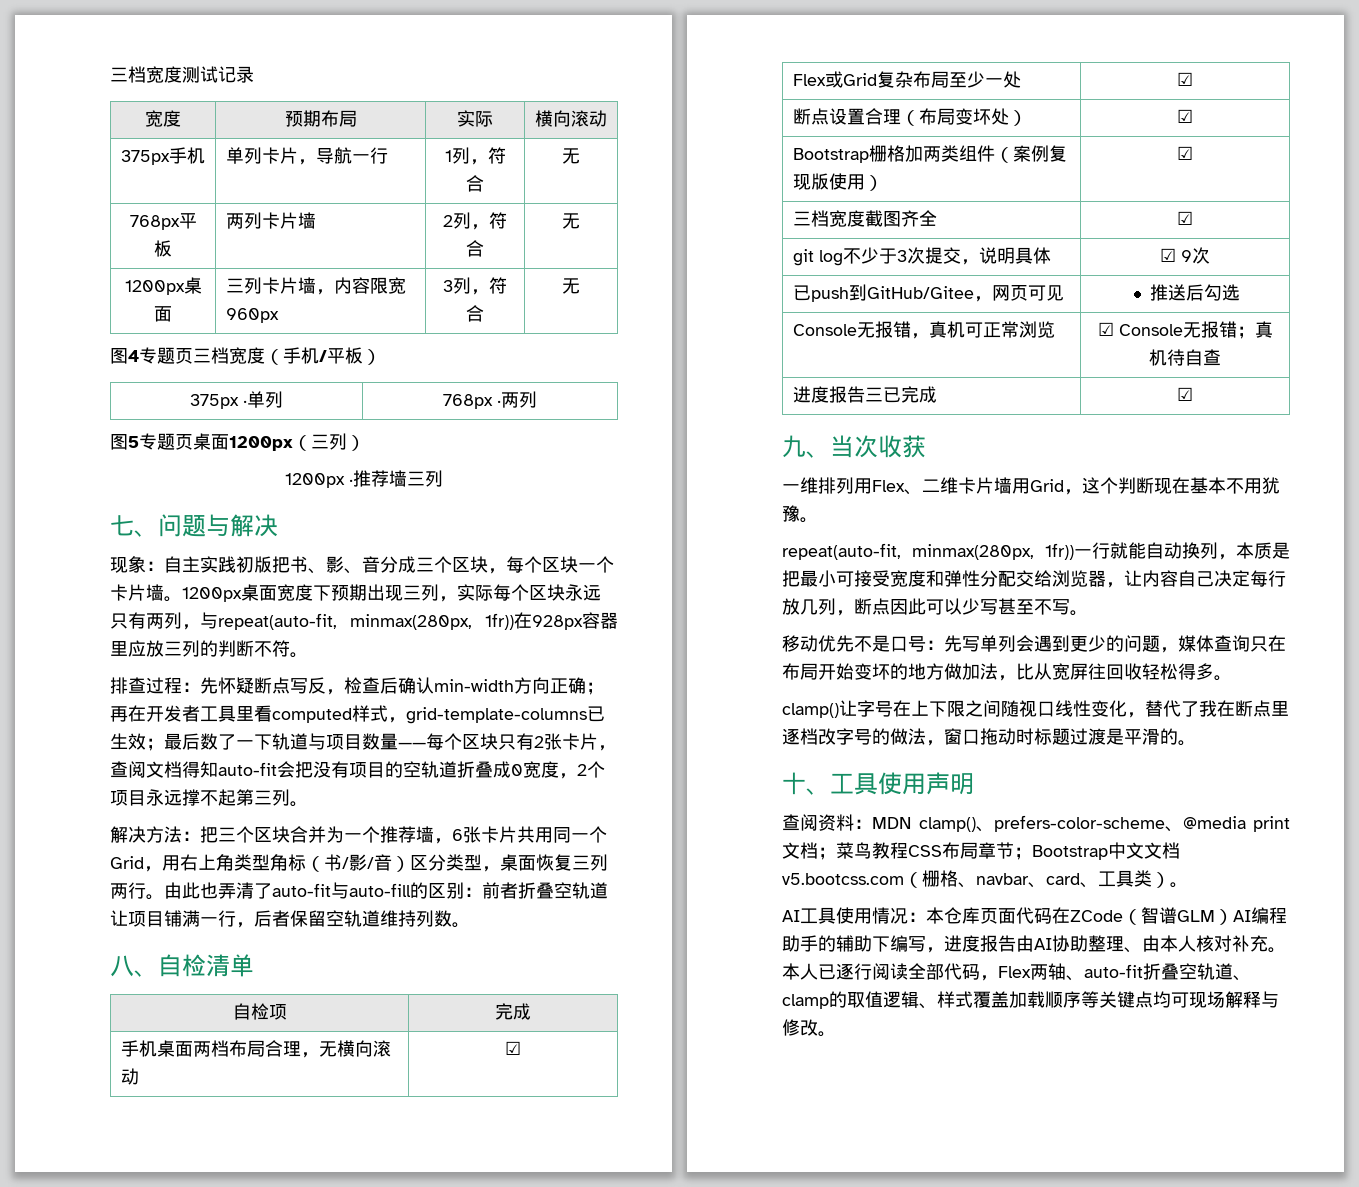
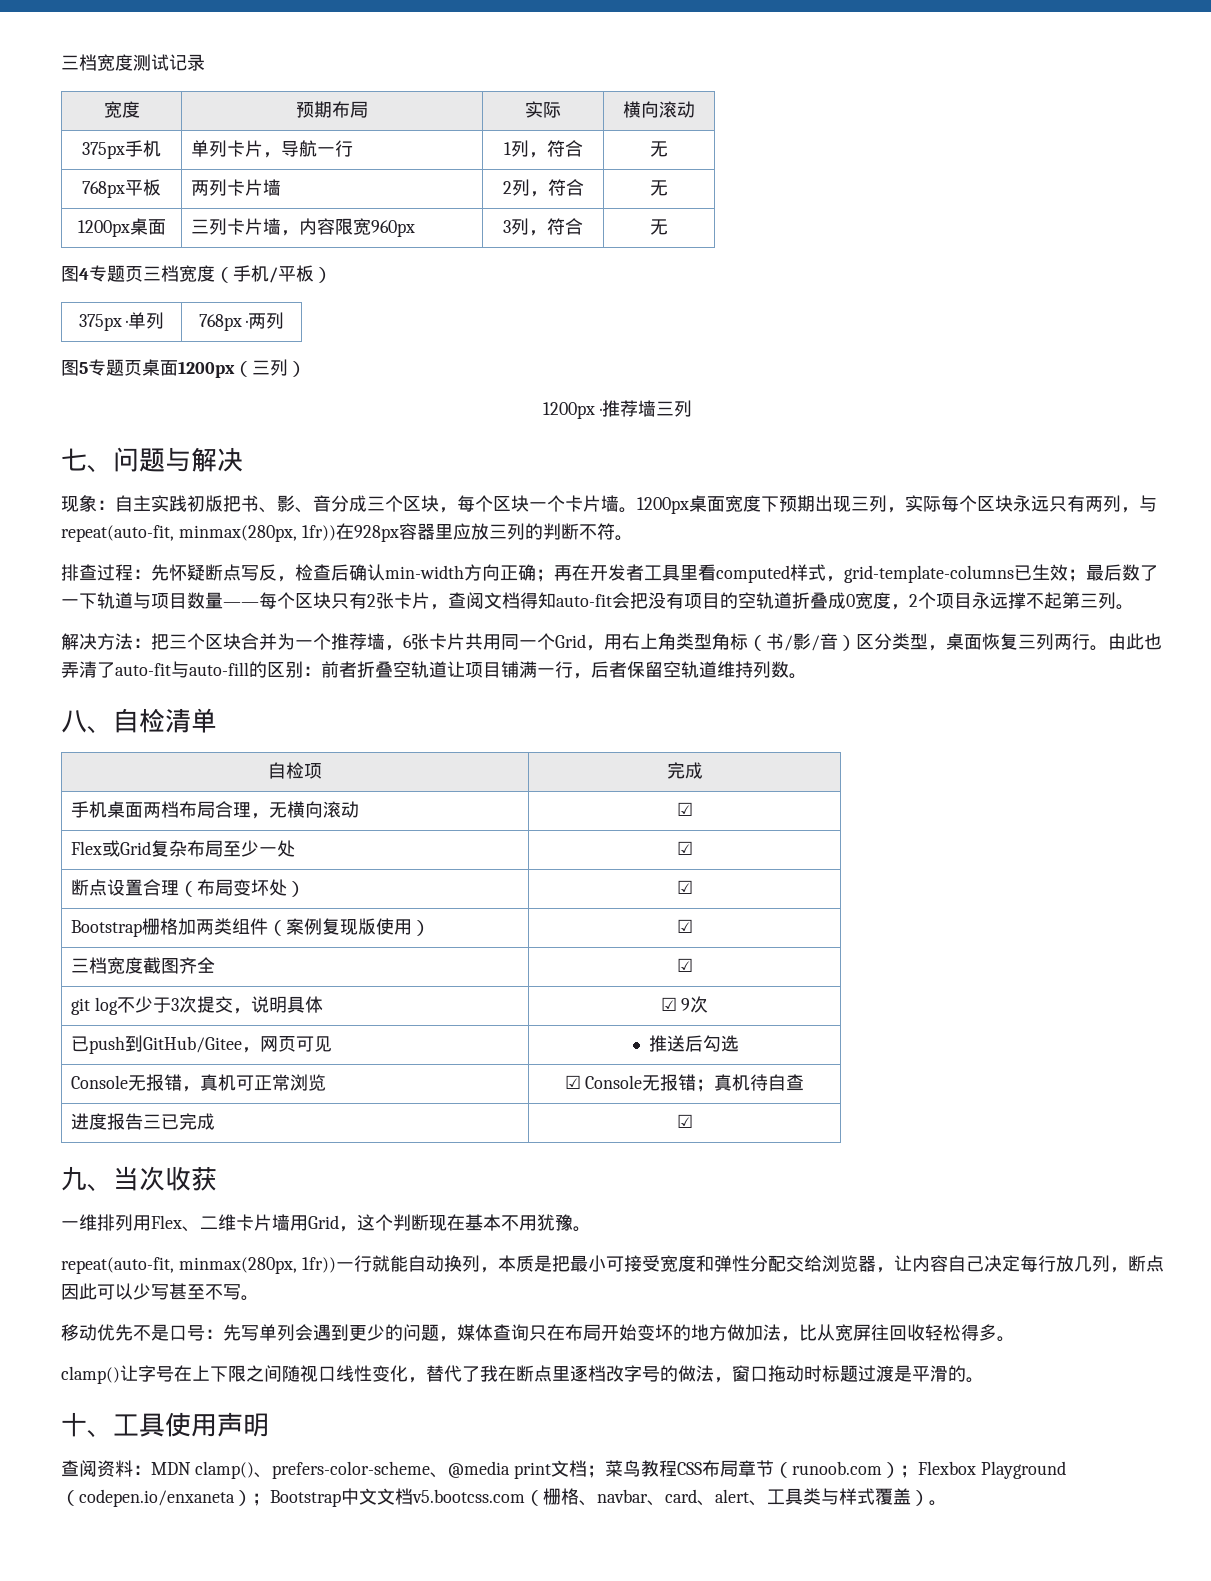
- 查阅资料：MDN clamp()、prefers-color-scheme、@media print文档；菜鸟教程CSS布局章节；Bootstrap中文文档v5.bootcss.com（栅格、navbar、card、工具类）。
- AI工具使用情况：本仓库页面代码在ZCode（智谱GLM）AI编程助手的辅助下编写，进度报告由AI协助整理、由本人核对补充。本人已逐行阅读全部代码，Flex两轴、auto-fit折叠空轨道、clamp的取值逻辑、样式覆盖加载顺序等关键点均可现场解释与修改。
+ 查阅资料：MDN clamp()、prefers-color-scheme、@media print文档；菜鸟教程CSS布局章节（runoob.com）；Flexbox Playground（codepen.io/enxaneta）；Bootstrap中文文档v5.bootcss.com（栅格、navbar、card、alert、工具类与样式覆盖）。

